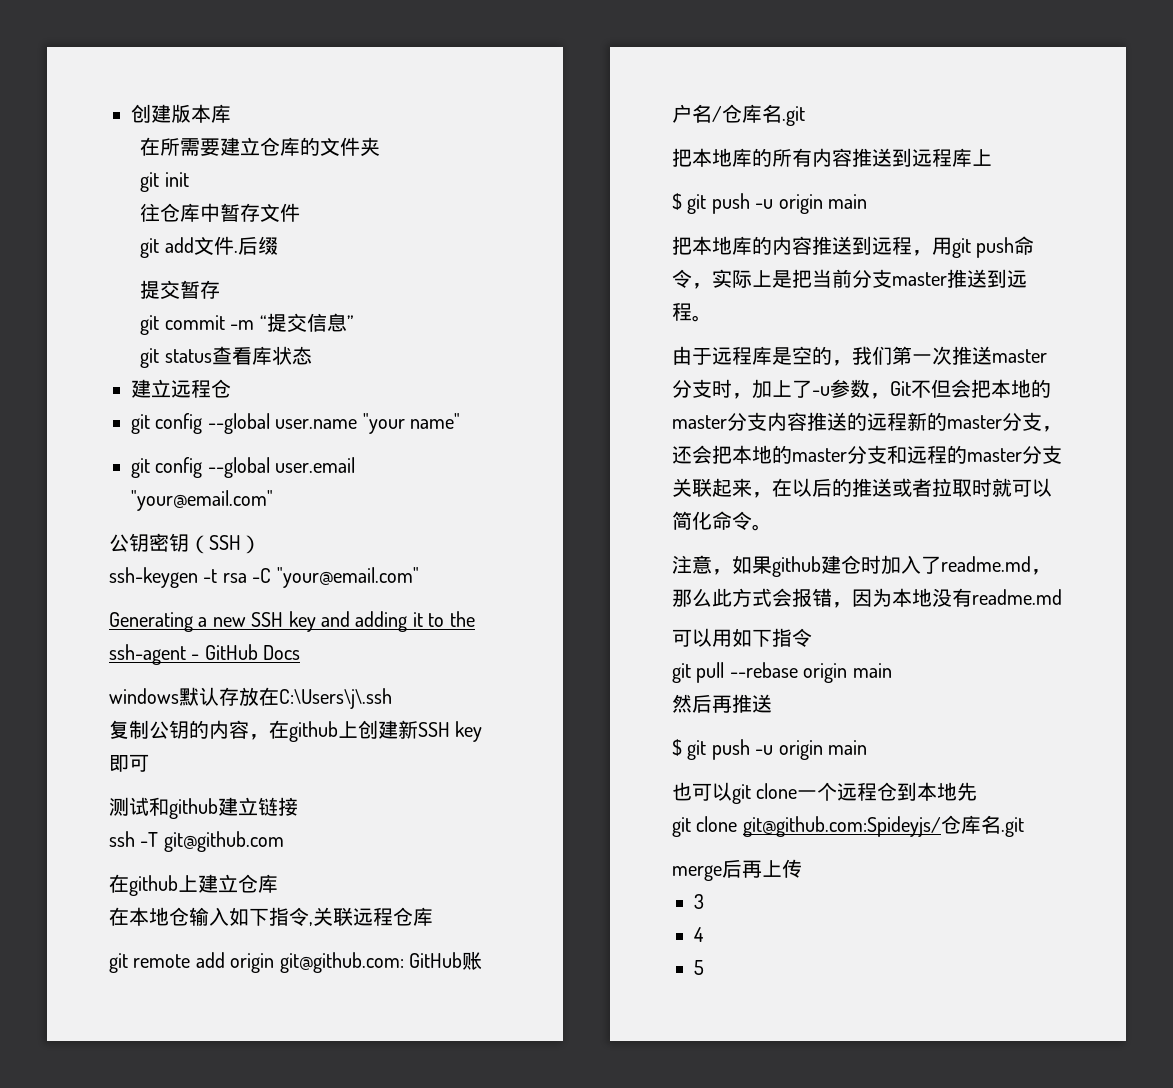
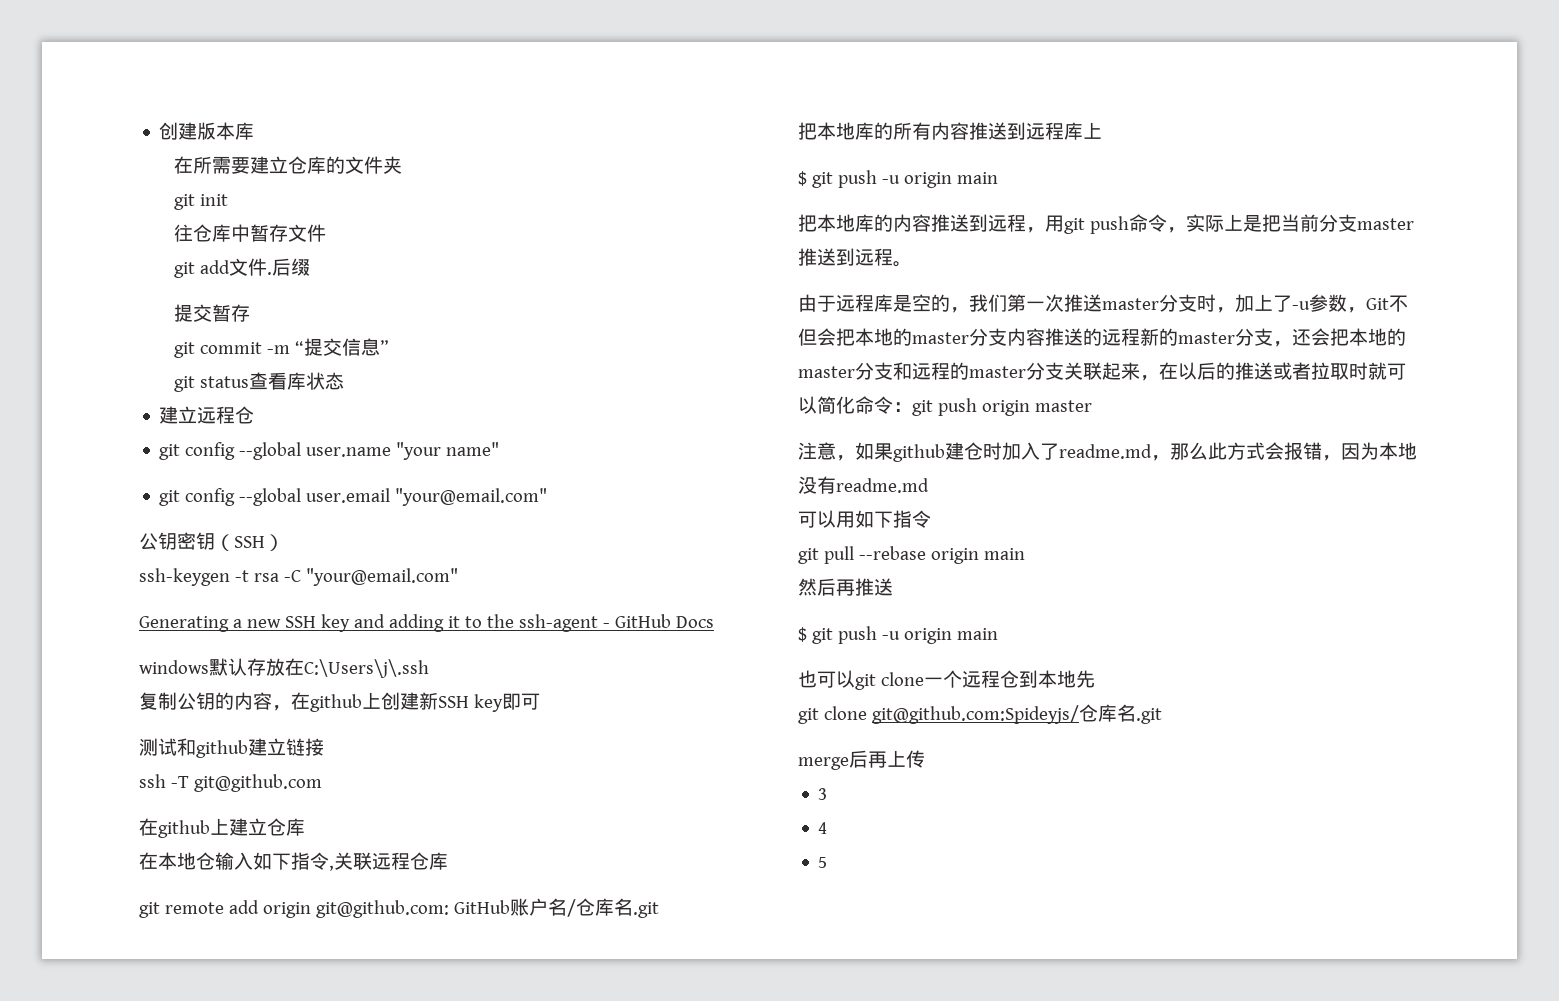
- 由于远程库是空的，我们第一次推送master分支时，加上了-u参数，Git不但会把本地的master分支内容推送的远程新的master分支，还会把本地的master分支和远程的master分支关联起来，在以后的推送或者拉取时就可以简化命令。
+ 由于远程库是空的，我们第一次推送master分支时，加上了-u参数，Git不但会把本地的master分支内容推送的远程新的master分支，还会把本地的master分支和远程的master分支关联起来，在以后的推送或者拉取时就可以简化命令：git push origin master

